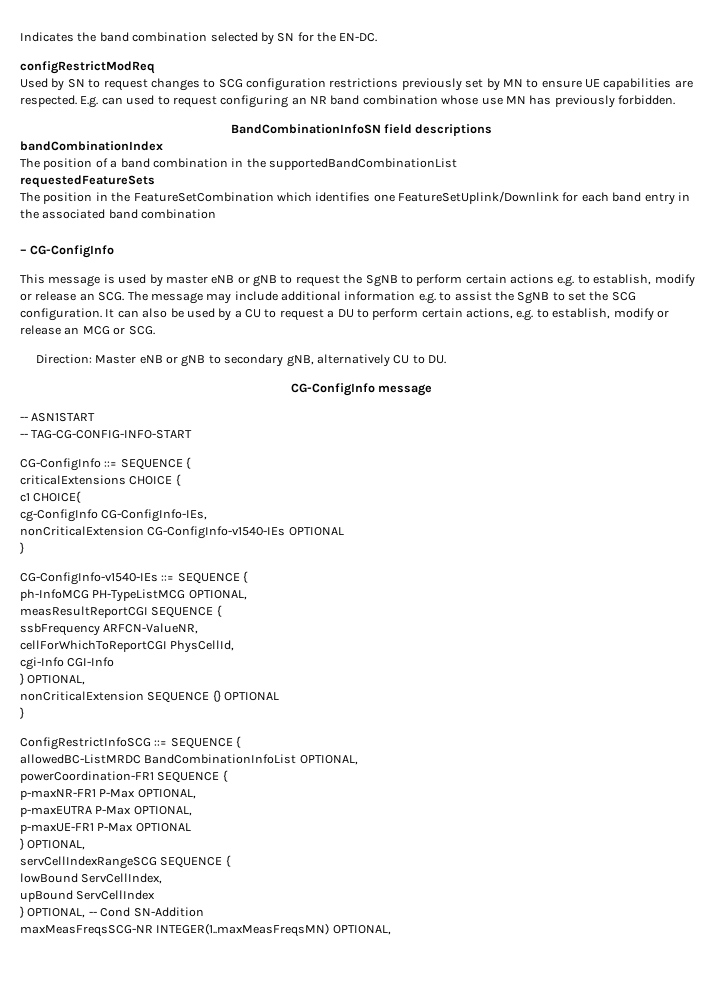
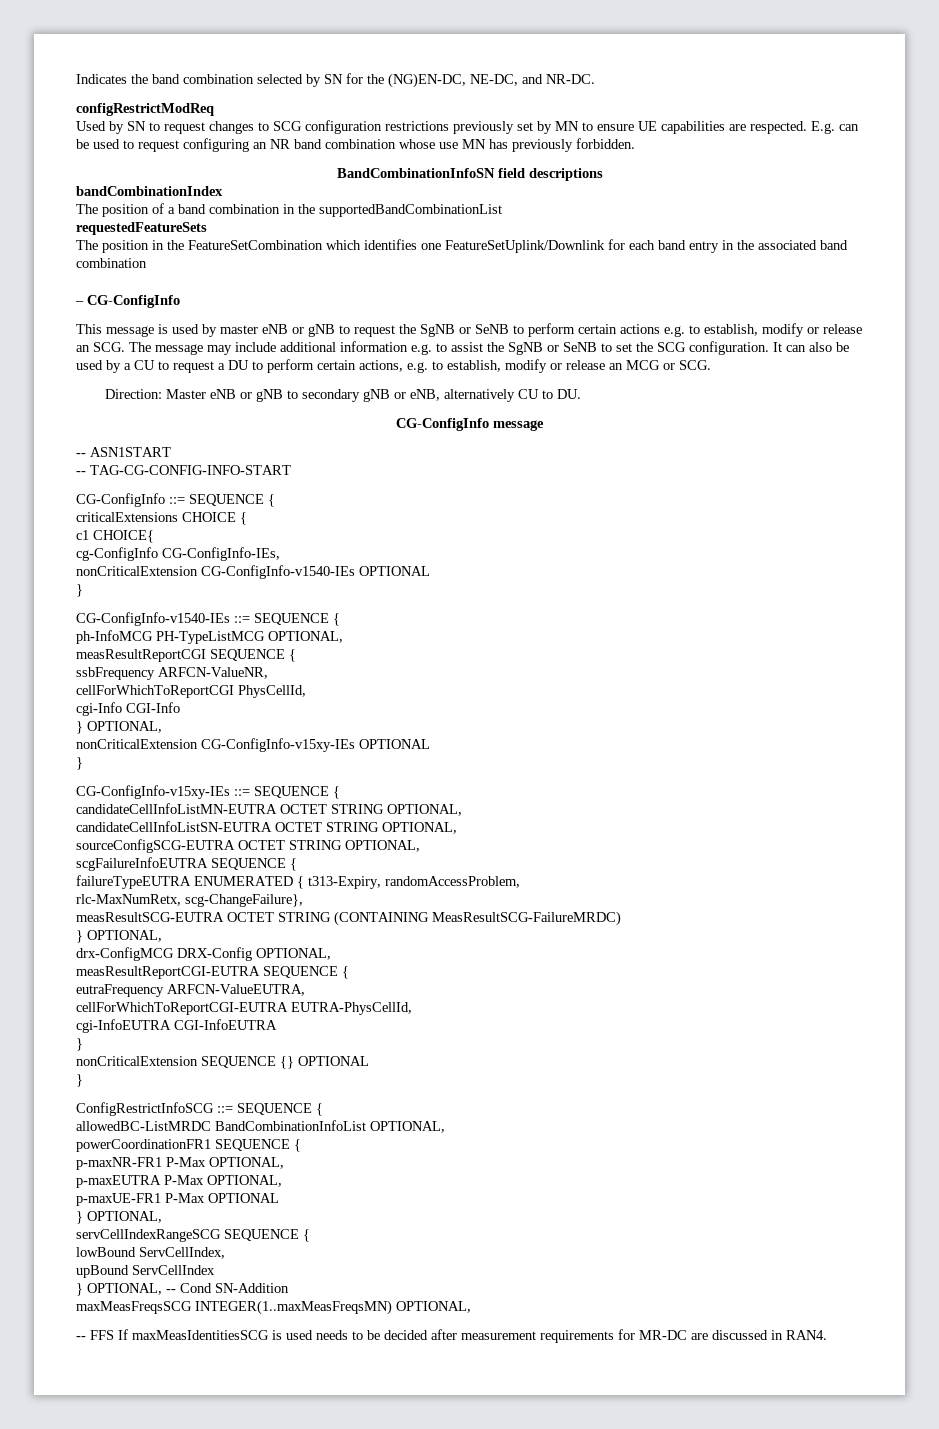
- Indicates the band combination selected by SN for the EN-DC.
+ Indicates the band combination selected by SN for the (NG)EN-DC, NE-DC, and NR-DC.
- E.g. can used to request configuring an NR band combination whose use MN has previously forbidden.
+ E.g. can be used to request configuring an NR band combination whose use MN has previously forbidden.
- This message is used by master eNB or gNB to request the SgNB to perform certain actions e.g. to establish, modify or release an SCG. The message may include additional information e.g. to assist the SgNB to set the SCG configuration.
+ This message is used by master eNB or gNB to request the SgNB or SeNB to perform certain actions e.g. to establish, modify or release an SCG. The message may include additional information e.g. to assist the SgNB or SeNB to set the SCG configuration.
- Direction: Master eNB or gNB to secondary gNB, alternatively CU to DU.
+ Direction: Master eNB or gNB to secondary gNB or eNB, alternatively CU to DU.
+ nonCriticalExtension CG-ConfigInfo-v15xy-IEs OPTIONAL
+ }
+ CG-ConfigInfo-v15xy-IEs ::= SEQUENCE {
+ candidateCellInfoListMN-EUTRA OCTET STRING OPTIONAL,
+ candidateCellInfoListSN-EUTRA OCTET STRING OPTIONAL,
+ sourceConfigSCG-EUTRA OCTET STRING OPTIONAL,
+ scgFailureInfoEUTRA SEQUENCE {
+ failureTypeEUTRA ENUMERATED { t313-Expiry, randomAccessProblem,
+ rlc-MaxNumRetx, scg-ChangeFailure},
+ measResultSCG-EUTRA OCTET STRING (CONTAINING MeasResultSCG-FailureMRDC)
+ } OPTIONAL,
+ drx-ConfigMCG DRX-Config OPTIONAL,
+ measResultReportCGI-EUTRA SEQUENCE {
+ eutraFrequency ARFCN-ValueEUTRA,
+ cellForWhichToReportCGI-EUTRA EUTRA-PhysCellId,
+ cgi-InfoEUTRA CGI-InfoEUTRA
+ }
- powerCoordination-FR1 SEQUENCE {
+ powerCoordinationFR1 SEQUENCE {
- maxMeasFreqsSCG-NR INTEGER(1..maxMeasFreqsMN) OPTIONAL,
+ maxMeasFreqsSCG INTEGER(1..maxMeasFreqsMN) OPTIONAL,
+ -- FFS If maxMeasIdentitiesSCG is used needs to be decided after measurement requirements for MR-DC are discussed in RAN4.

